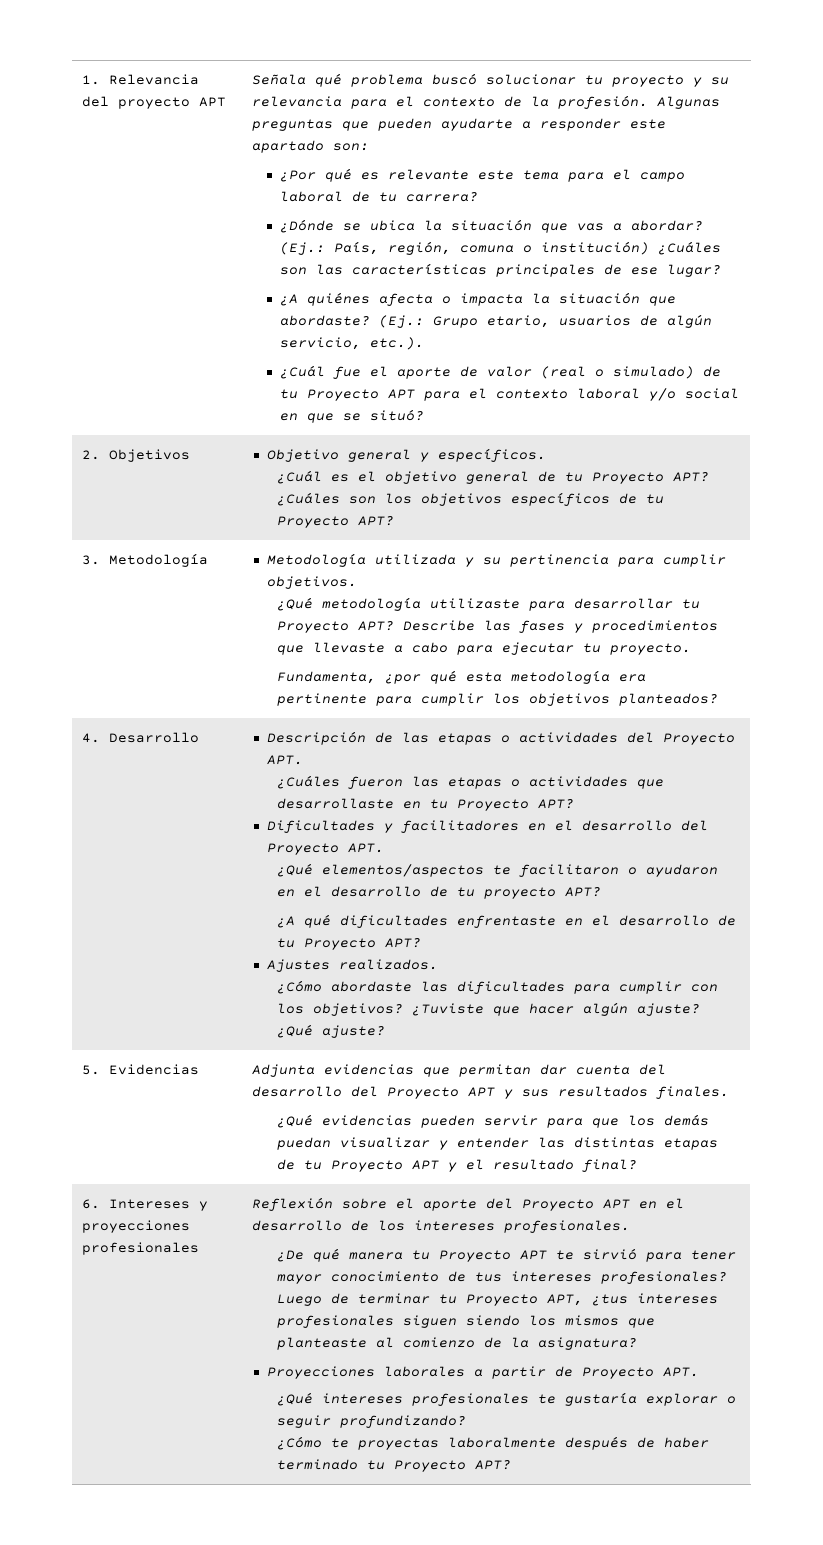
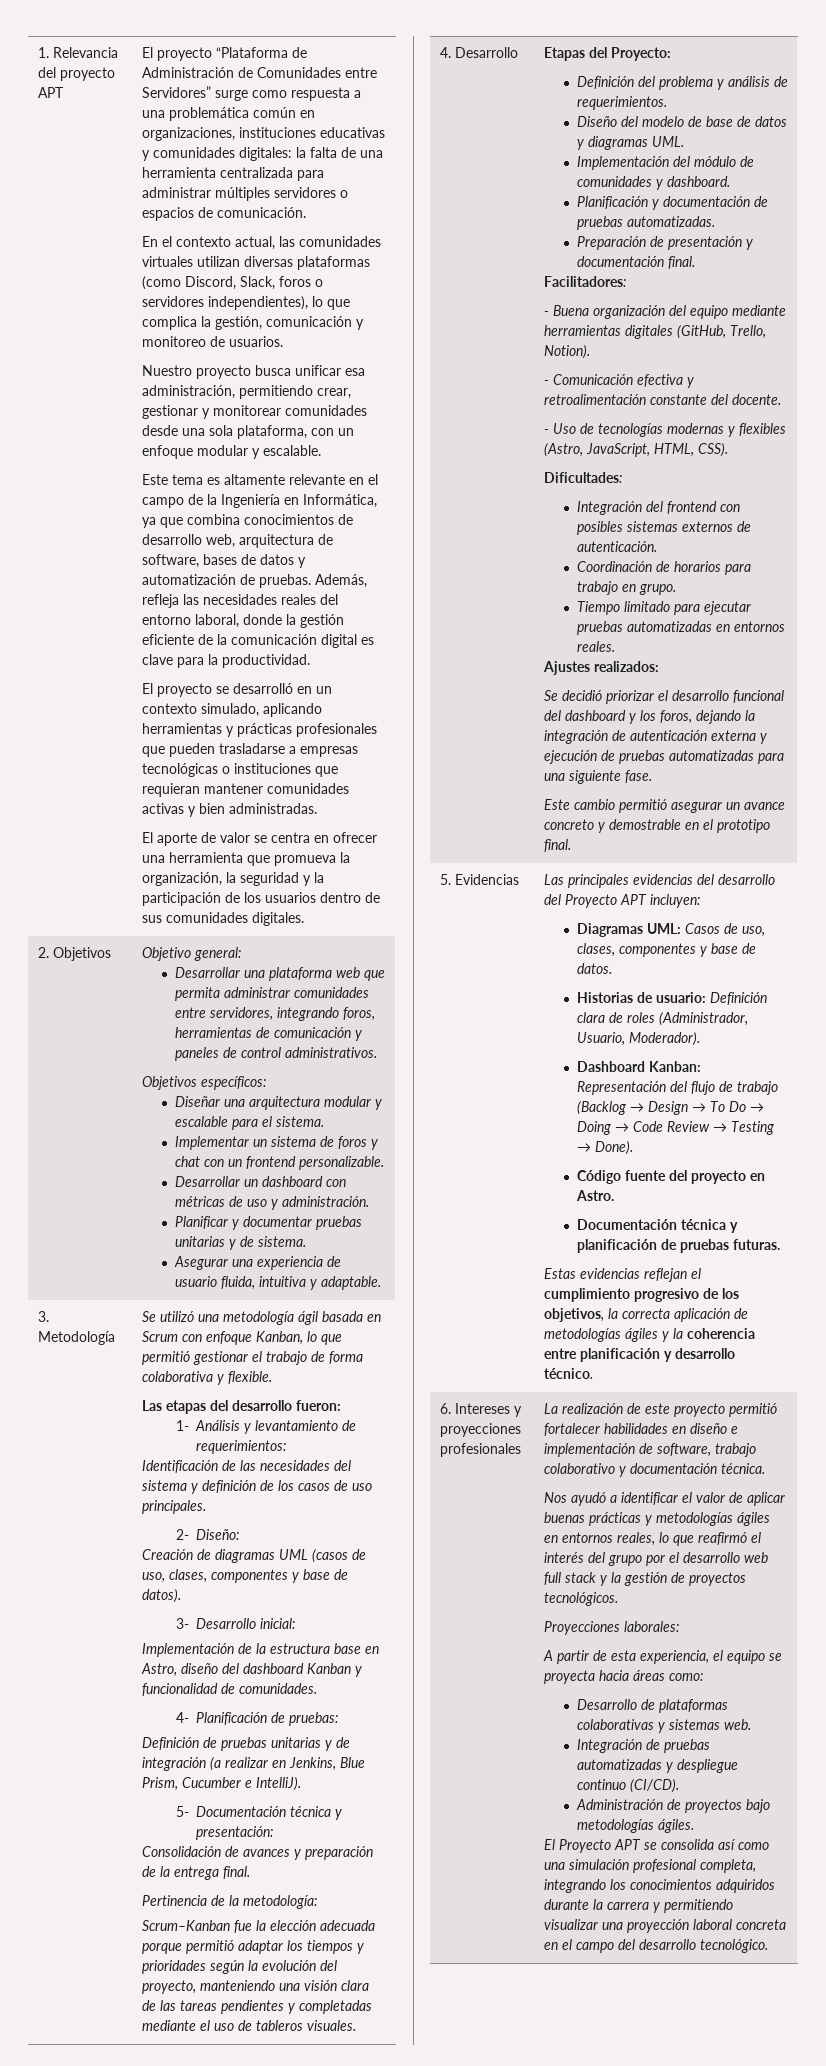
- Señala qué problema buscó solucionar tu proyecto y su relevancia para el contexto de la profesión. Algunas preguntas que pueden ayudarte a responder este apartado son:
- ¿Por qué es relevante este tema para el campo laboral de tu carrera?
- ¿Dónde se ubica la situación que vas a abordar? (Ej.: País, región, comuna o institución) ¿Cuáles son las características principales de ese lugar?
- ¿A quiénes afecta o impacta la situación que abordaste? (Ej.: Grupo etario, usuarios de algún servicio, etc.).
- ¿Cuál fue el aporte de valor (real o simulado) de tu Proyecto APT para el contexto laboral y/o social en que se situó?
- 2. Objetivos | Objetivo general y específicos.
- ¿Cuál es el objetivo general de tu Proyecto APT? ¿Cuáles son los objetivos específicos de tu Proyecto APT?
- 3. Metodología | Metodología utilizada y su pertinencia para cumplir objetivos.
- ¿Qué metodología utilizaste para desarrollar tu Proyecto APT? Describe las fases y procedimientos que llevaste a cabo para ejecutar tu proyecto.
- Fundamenta, ¿por qué esta metodología era pertinente para cumplir los objetivos planteados?
- 4. Desarrollo | Descripción de las etapas o actividades del Proyecto APT.
- ¿Cuáles fueron las etapas o actividades que desarrollaste en tu Proyecto APT?
- Dificultades y facilitadores en el desarrollo del Proyecto APT.
- ¿Qué elementos/aspectos te facilitaron o ayudaron en el desarrollo de tu proyecto APT?
- ¿A qué dificultades enfrentaste en el desarrollo de tu Proyecto APT?
- Ajustes realizados.
- ¿Cómo abordaste las dificultades para cumplir con los objetivos? ¿Tuviste que hacer algún ajuste? ¿Qué ajuste?
- 5. Evidencias | Adjunta evidencias que permitan dar cuenta del desarrollo del Proyecto APT y sus resultados finales.
- ¿Qué evidencias pueden servir para que los demás puedan visualizar y entender las distintas etapas de tu Proyecto APT y el resultado final?
+ El proyecto “Plataforma de Administración de Comunidades entre Servidores” surge como respuesta a una problemática común en organizaciones, instituciones educativas y comunidades digitales: la falta de una herramienta centralizada para administrar múltiples servidores o espacios de comunicación.
+ En el contexto actual, las comunidades virtuales utilizan diversas plataformas (como Discord, Slack, foros o servidores independientes), lo que complica la gestión, comunicación y monitoreo de usuarios.
+ Nuestro proyecto busca unificar esa administración, permitiendo crear, gestionar y monitorear comunidades desde una sola plataforma, con un enfoque modular y escalable.
+ Este tema es altamente relevante en el campo de la Ingeniería en Informática, ya que combina conocimientos de desarrollo web, arquitectura de software, bases de datos y automatización de pruebas. Además, refleja las necesidades reales del entorno laboral, donde la gestión eficiente de la comunicación digital es clave para la productividad.
+ El proyecto se desarrolló en un contexto simulado, aplicando herramientas y prácticas profesionales que pueden trasladarse a empresas tecnológicas o instituciones que requieran mantener comunidades activas y bien administradas.
+ El aporte de valor se centra en ofrecer una herramienta que promueva la organización, la seguridad y la participación de los usuarios dentro de sus comunidades digitales.
+ 2. Objetivos | Objetivo general:
+ Desarrollar una plataforma web que permita administrar comunidades entre servidores, integrando foros, herramientas de comunicación y paneles de control administrativos.
+ Objetivos específicos:
+ Diseñar una arquitectura modular y escalable para el sistema.
+ Implementar un sistema de foros y chat con un frontend personalizable.
+ Desarrollar un dashboard con métricas de uso y administración.
+ Planificar y documentar pruebas unitarias y de sistema.
+ Asegurar una experiencia de usuario fluida, intuitiva y adaptable.
+ 3. Metodología | Se utilizó una metodología ágil basada en Scrum con enfoque Kanban, lo que permitió gestionar el trabajo de forma colaborativa y flexible.
+ Las etapas del desarrollo fueron:
+ 1- Análisis y levantamiento de requerimientos:
+ Identificación de las necesidades del sistema y definición de los casos de uso principales.
+ 2- Diseño:
+ Creación de diagramas UML (casos de uso, clases, componentes y base de datos).
+ 3- Desarrollo inicial:
+ Implementación de la estructura base en Astro, diseño del dashboard Kanban y funcionalidad de comunidades.
+ 4- Planificación de pruebas:
+ Definición de pruebas unitarias y de integración (a realizar en Jenkins, Blue Prism, Cucumber e IntelliJ).
+ 5- Documentación técnica y presentación:
+ Consolidación de avances y preparación de la entrega final.
+ Pertinencia de la metodología:
+ Scrum–Kanban fue la elección adecuada porque permitió adaptar los tiempos y prioridades según la evolución del proyecto, manteniendo una visión clara de las tareas pendientes y completadas mediante el uso de tableros visuales.
+ 4. Desarrollo | Etapas del Proyecto:
+ Definición del problema y análisis de requerimientos.
+ Diseño del modelo de base de datos y diagramas UML.
+ Implementación del módulo de comunidades y dashboard.
+ Planificación y documentación de pruebas automatizadas.
+ Preparación de presentación y documentación final.
+ Facilitadores:
+ - Buena organización del equipo mediante herramientas digitales (GitHub, Trello, Notion).
+ - Comunicación efectiva y retroalimentación constante del docente.
+ - Uso de tecnologías modernas y flexibles (Astro, JavaScript, HTML, CSS).
+ Dificultades:
+ Integración del frontend con posibles sistemas externos de autenticación.
+ Coordinación de horarios para trabajo en grupo.
+ Tiempo limitado para ejecutar pruebas automatizadas en entornos reales.
+ Ajustes realizados:
+ Se decidió priorizar el desarrollo funcional del dashboard y los foros, dejando la integración de autenticación externa y ejecución de pruebas automatizadas para una siguiente fase.
+ Este cambio permitió asegurar un avance concreto y demostrable en el prototipo final.
+ 5. Evidencias | Las principales evidencias del desarrollo del Proyecto APT incluyen:
+ Diagramas UML: Casos de uso, clases, componentes y base de datos.
+ Historias de usuario: Definición clara de roles (Administrador, Usuario, Moderador).
+ Dashboard Kanban: Representación del flujo de trabajo (Backlog → Design → To Do → Doing → Code Review → Testing → Done).
+ Código fuente del proyecto en Astro.
+ Documentación técnica y planificación de pruebas futuras.
+ Estas evidencias reflejan el cumplimiento progresivo de los objetivos, la correcta aplicación de metodologías ágiles y la coherencia entre planificación y desarrollo técnico.
- Reflexión sobre el aporte del Proyecto APT en el desarrollo de los intereses profesionales.
- ¿De qué manera tu Proyecto APT te sirvió para tener mayor conocimiento de tus intereses profesionales? Luego de terminar tu Proyecto APT, ¿tus intereses profesionales siguen siendo los mismos que planteaste al comienzo de la asignatura?
- Proyecciones laborales a partir de Proyecto APT.
- ¿Qué intereses profesionales te gustaría explorar o seguir profundizando?
- ¿Cómo te proyectas laboralmente después de haber terminado tu Proyecto APT?
+ La realización de este proyecto permitió fortalecer habilidades en diseño e implementación de software, trabajo colaborativo y documentación técnica.
+ Nos ayudó a identificar el valor de aplicar buenas prácticas y metodologías ágiles en entornos reales, lo que reafirmó el interés del grupo por el desarrollo web full stack y la gestión de proyectos tecnológicos.
+ Proyecciones laborales:
+ A partir de esta experiencia, el equipo se proyecta hacia áreas como:
+ Desarrollo de plataformas colaborativas y sistemas web.
+ Integración de pruebas automatizadas y despliegue continuo (CI/CD).
+ Administración de proyectos bajo metodologías ágiles.
+ El Proyecto APT se consolida así como una simulación profesional completa, integrando los conocimientos adquiridos durante la carrera y permitiendo visualizar una proyección laboral concreta en el campo del desarrollo tecnológico.

